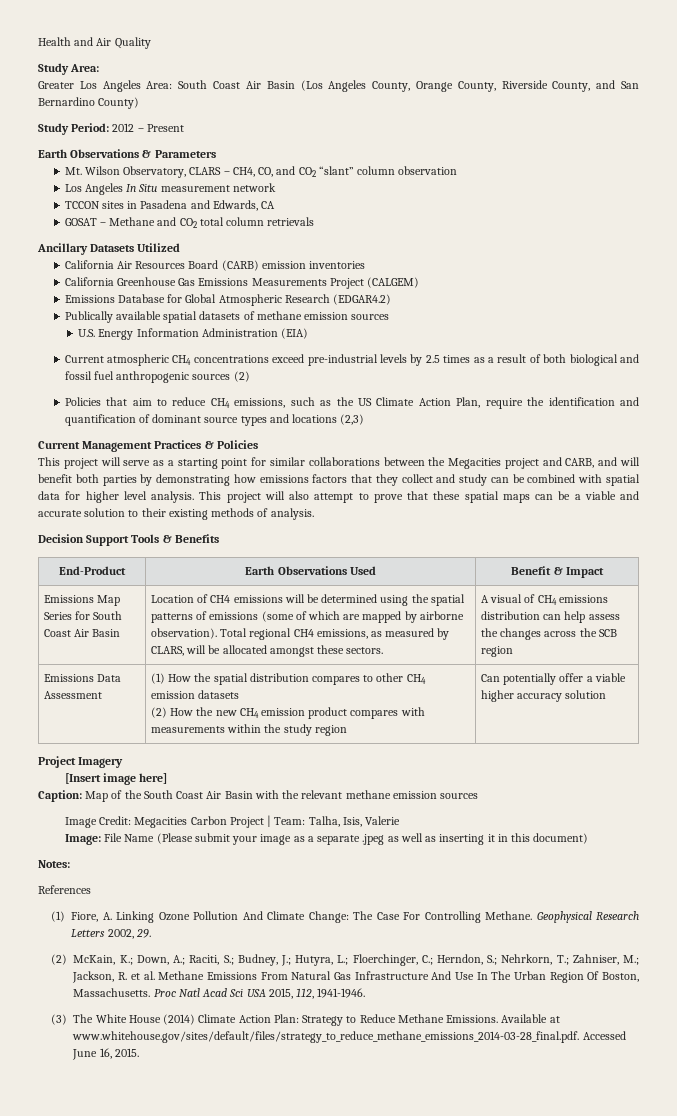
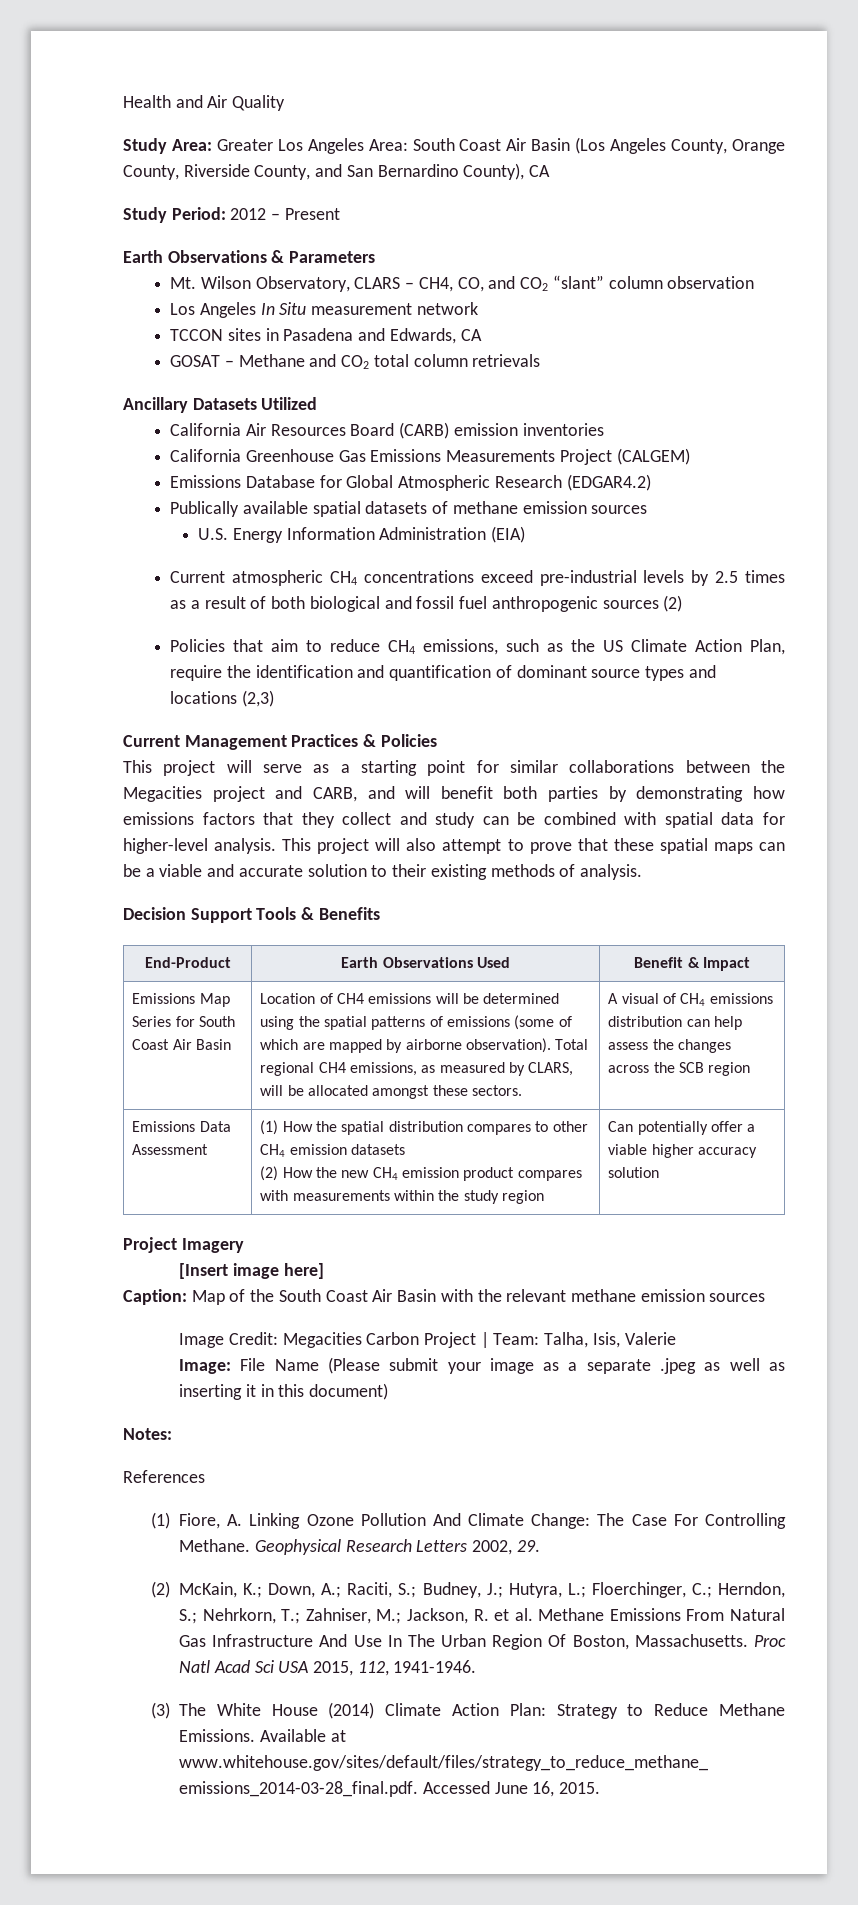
- Study Area:
- Greater Los Angeles Area: South Coast Air Basin (Los Angeles County, Orange County, Riverside County, and San Bernardino County)
+ Study Area: Greater Los Angeles Area: South Coast Air Basin (Los Angeles County, Orange County, Riverside County, and San Bernardino County), CA
- This project will serve as a starting point for similar collaborations between the Megacities project and CARB, and will benefit both parties by demonstrating how emissions factors that they collect and study can be combined with spatial data for higher level analysis.
+ This project will serve as a starting point for similar collaborations between the Megacities project and CARB, and will benefit both parties by demonstrating how emissions factors that they collect and study can be combined with spatial data for higher-level analysis.

